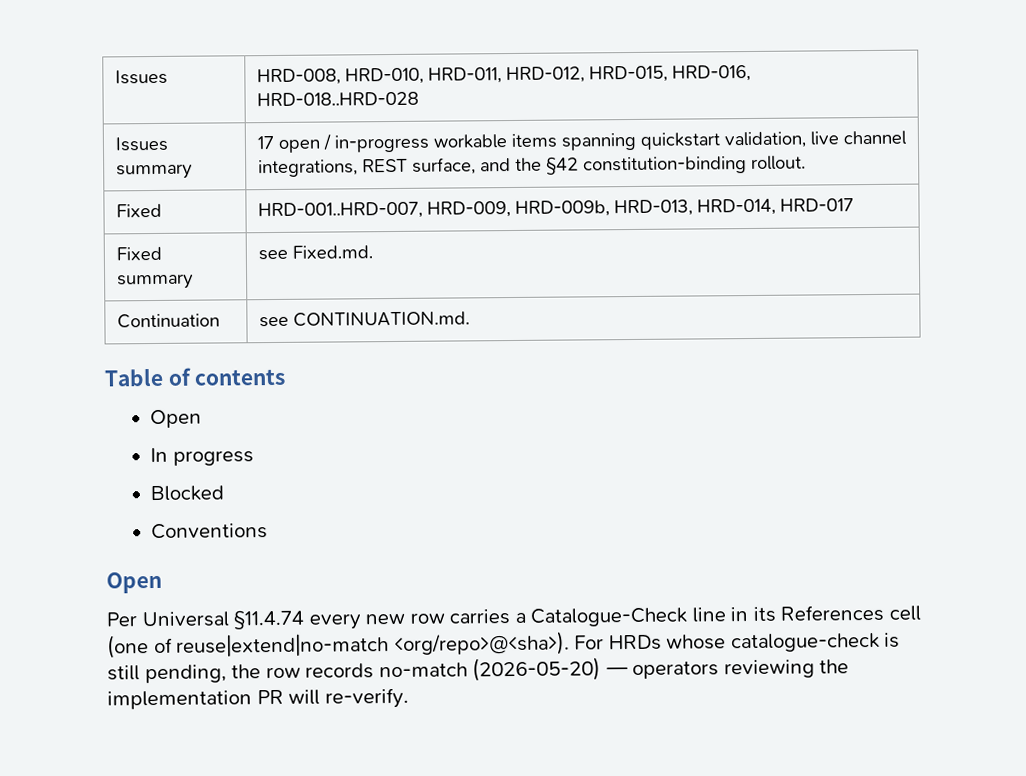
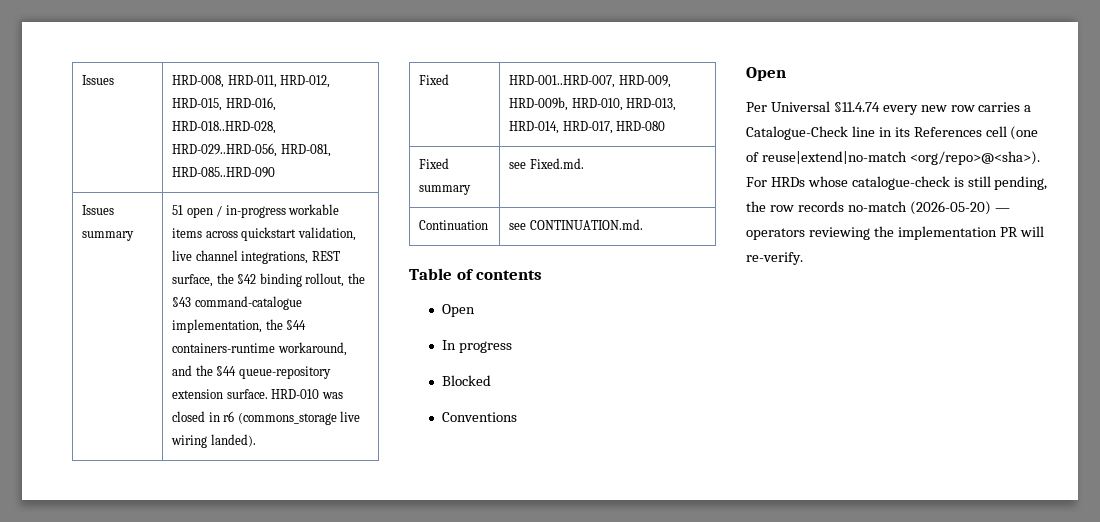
- Issues | HRD-008, HRD-010, HRD-011, HRD-012, HRD-015, HRD-016, HRD-018..HRD-028
+ Issues | HRD-008, HRD-011, HRD-012, HRD-015, HRD-016, HRD-018..HRD-028, HRD-029..HRD-056, HRD-081, HRD-085..HRD-090
- 17 open / in-progress workable items spanning quickstart validation, live channel integrations, REST surface, and the §42 constitution-binding rollout.
+ 51 open / in-progress workable items across quickstart validation, live channel integrations, REST surface, the §42 binding rollout, the §43 command-catalogue implementation, the §44 containers-runtime workaround, and the §44 queue-repository extension surface. HRD-010 was closed in r6 (commons_storage live wiring landed).
- Fixed | HRD-001..HRD-007, HRD-009, HRD-009b, HRD-013, HRD-014, HRD-017
+ Fixed | HRD-001..HRD-007, HRD-009, HRD-009b, HRD-010, HRD-013, HRD-014, HRD-017, HRD-080

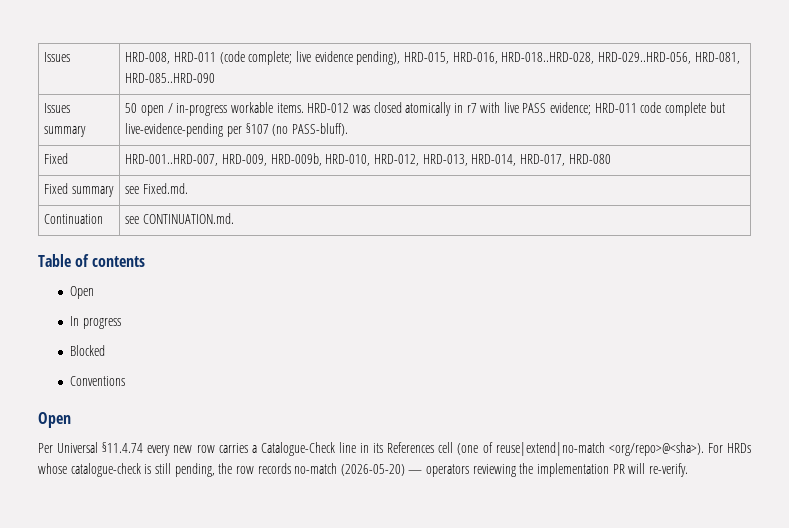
- Issues | HRD-008, HRD-011, HRD-012, HRD-015, HRD-016, HRD-018..HRD-028, HRD-029..HRD-056, HRD-081, HRD-085..HRD-090
+ Issues | HRD-008, HRD-011 (code complete; live evidence pending), HRD-015, HRD-016, HRD-018..HRD-028, HRD-029..HRD-056, HRD-081, HRD-085..HRD-090
- 51 open / in-progress workable items across quickstart validation, live channel integrations, REST surface, the §42 binding rollout, the §43 command-catalogue implementation, the §44 containers-runtime workaround, and the §44 queue-repository extension surface. HRD-010 was closed in r6 (commons_storage live wiring landed).
+ 50 open / in-progress workable items. HRD-012 was closed atomically in r7 with live PASS evidence; HRD-011 code complete but live-evidence-pending per §107 (no PASS-bluff).
- Fixed | HRD-001..HRD-007, HRD-009, HRD-009b, HRD-010, HRD-013, HRD-014, HRD-017, HRD-080
+ Fixed | HRD-001..HRD-007, HRD-009, HRD-009b, HRD-010, HRD-012, HRD-013, HRD-014, HRD-017, HRD-080

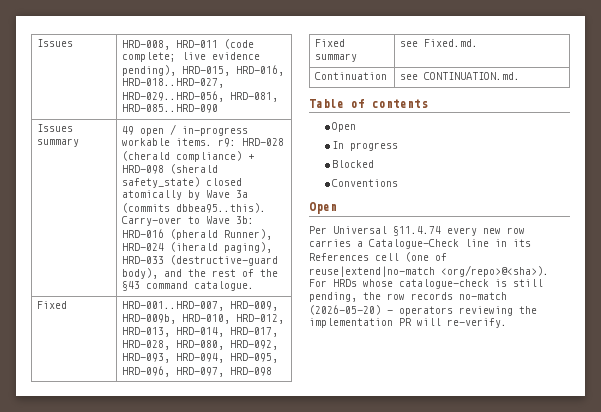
- Issues | HRD-008, HRD-011 (code complete; live evidence pending), HRD-015, HRD-016, HRD-018..HRD-028, HRD-029..HRD-056, HRD-081, HRD-085..HRD-090
+ Issues | HRD-008, HRD-011 (code complete; live evidence pending), HRD-015, HRD-016, HRD-018..HRD-027, HRD-029..HRD-056, HRD-081, HRD-085..HRD-090
- 50 open / in-progress workable items. HRD-012 was closed atomically in r7 with live PASS evidence; HRD-011 code complete but live-evidence-pending per §107 (no PASS-bluff).
+ 49 open / in-progress workable items. r9: HRD-028 (cherald compliance) + HRD-098 (sherald safety_state) closed atomically by Wave 3a (commits dbbea95..this). Carry-over to Wave 3b: HRD-016 (pherald Runner), HRD-024 (iherald paging), HRD-033 (destructive-guard body), and the rest of the §43 command catalogue.
- Fixed | HRD-001..HRD-007, HRD-009, HRD-009b, HRD-010, HRD-012, HRD-013, HRD-014, HRD-017, HRD-080
+ Fixed | HRD-001..HRD-007, HRD-009, HRD-009b, HRD-010, HRD-012, HRD-013, HRD-014, HRD-017, HRD-028, HRD-080, HRD-092, HRD-093, HRD-094, HRD-095, HRD-096, HRD-097, HRD-098

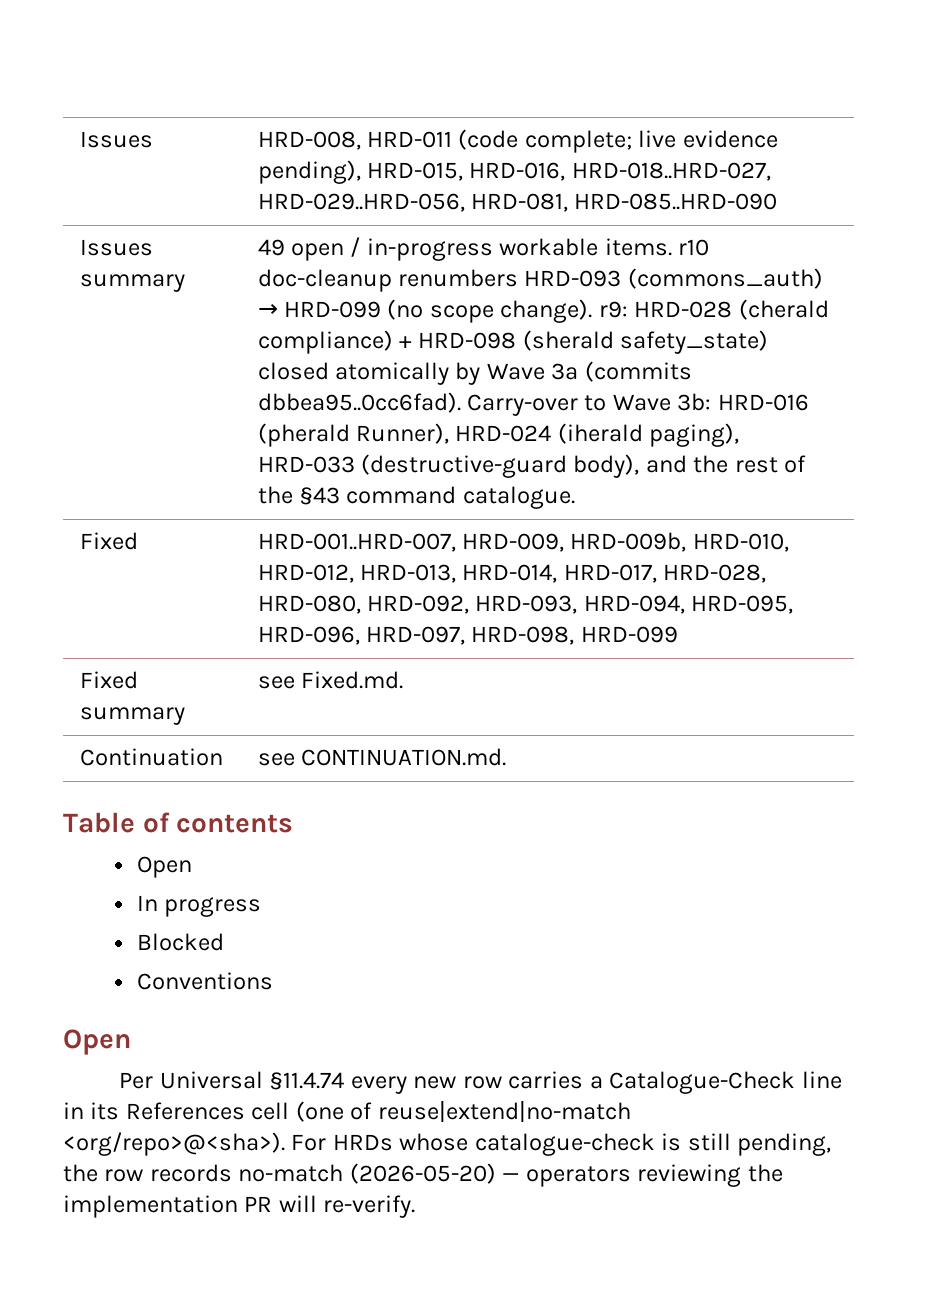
- 49 open / in-progress workable items. r9: HRD-028 (cherald compliance) + HRD-098 (sherald safety_state) closed atomically by Wave 3a (commits dbbea95..this). Carry-over to Wave 3b: HRD-016 (pherald Runner), HRD-024 (iherald paging), HRD-033 (destructive-guard body), and the rest of the §43 command catalogue.
+ 49 open / in-progress workable items. r10 doc-cleanup renumbers HRD-093 (commons_auth) → HRD-099 (no scope change). r9: HRD-028 (cherald compliance) + HRD-098 (sherald safety_state) closed atomically by Wave 3a (commits dbbea95..0cc6fad). Carry-over to Wave 3b: HRD-016 (pherald Runner), HRD-024 (iherald paging), HRD-033 (destructive-guard body), and the rest of the §43 command catalogue.
- Fixed | HRD-001..HRD-007, HRD-009, HRD-009b, HRD-010, HRD-012, HRD-013, HRD-014, HRD-017, HRD-028, HRD-080, HRD-092, HRD-093, HRD-094, HRD-095, HRD-096, HRD-097, HRD-098
+ Fixed | HRD-001..HRD-007, HRD-009, HRD-009b, HRD-010, HRD-012, HRD-013, HRD-014, HRD-017, HRD-028, HRD-080, HRD-092, HRD-093, HRD-094, HRD-095, HRD-096, HRD-097, HRD-098, HRD-099

